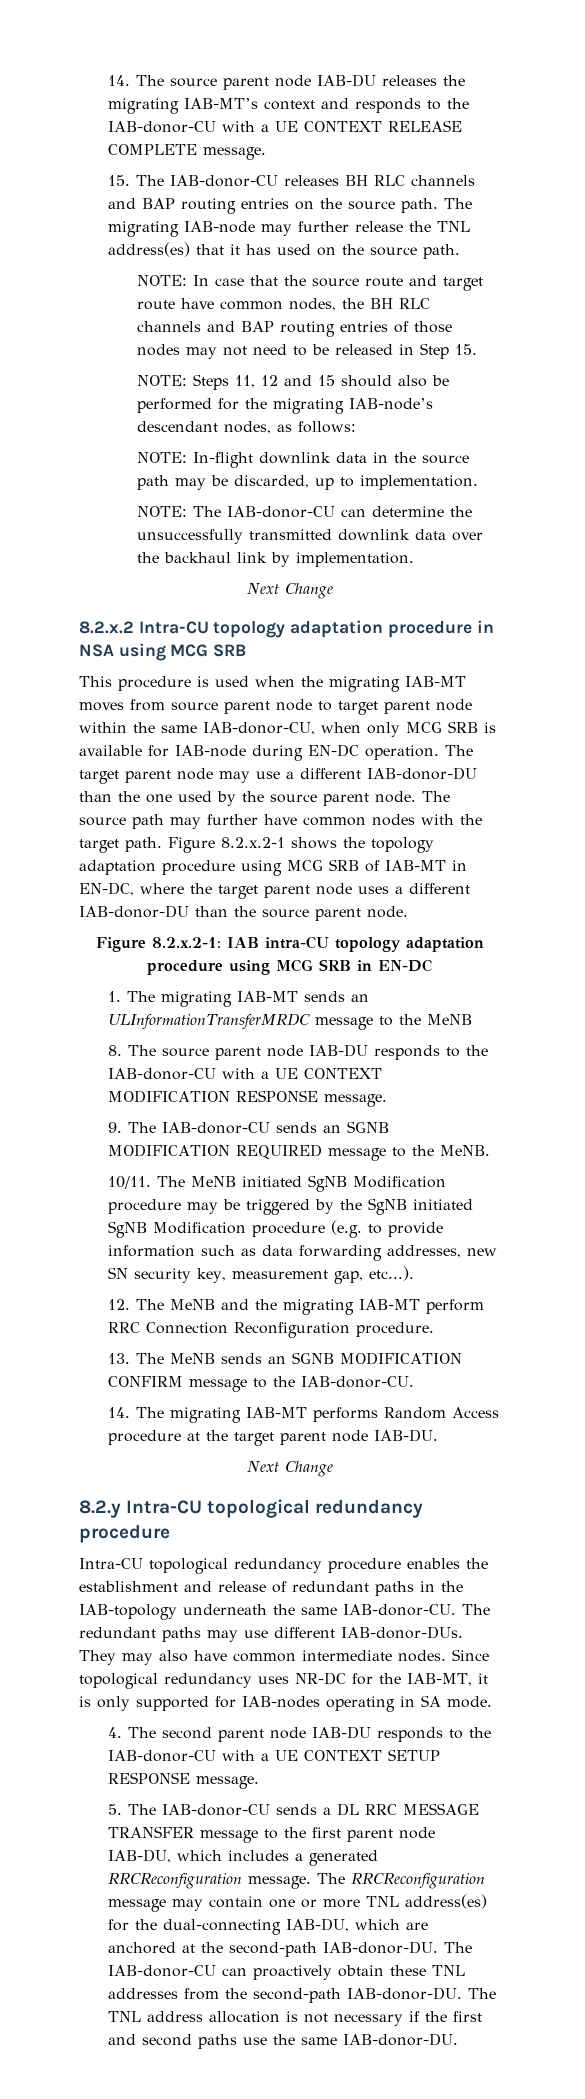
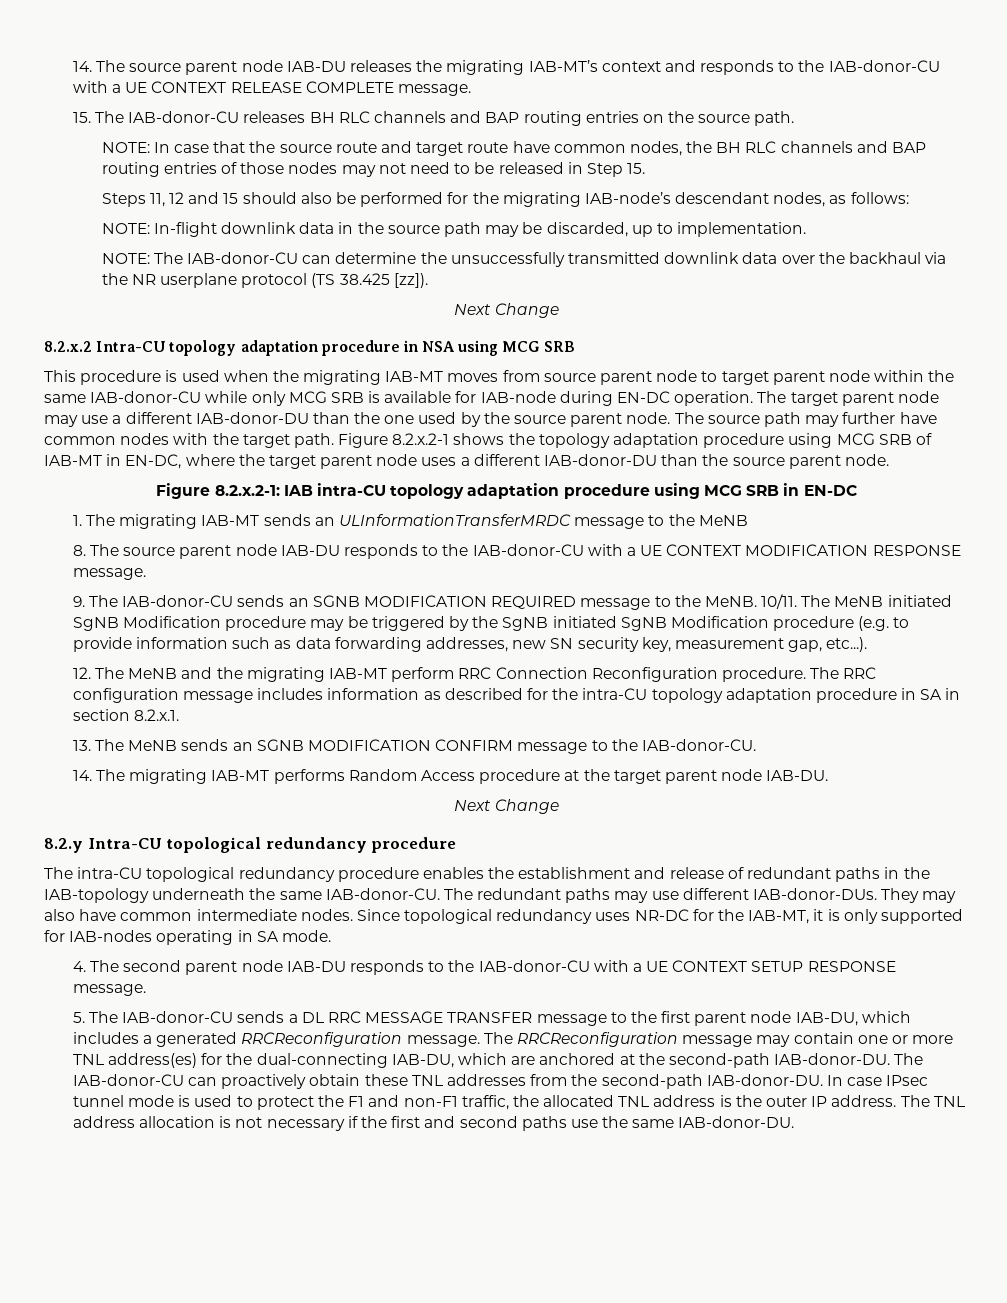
- The migrating IAB-node may further release the TNL address(es) that it has used on the source path.
- NOTE: Steps 11, 12 and 15 should also be performed for the migrating IAB-node’s descendant nodes, as follows:
+ Steps 11, 12 and 15 should also be performed for the migrating IAB-node’s descendant nodes, as follows:
- NOTE: The IAB-donor-CU can determine the unsuccessfully transmitted downlink data over the backhaul link by implementation.
+ NOTE: The IAB-donor-CU can determine the unsuccessfully transmitted downlink data over the backhaul via the NR userplane protocol (TS 38.425 [zz]).
- This procedure is used when the migrating IAB-MT moves from source parent node to target parent node within the same IAB-donor-CU, when only MCG SRB is available for IAB-node during EN-DC operation.
+ This procedure is used when the migrating IAB-MT moves from source parent node to target parent node within the same IAB-donor-CU while only MCG SRB is available for IAB-node during EN-DC operation.
- 9. The IAB-donor-CU sends an SGNB MODIFICATION REQUIRED message to the MeNB.
- 10/11.
+ 9. The IAB-donor-CU sends an SGNB MODIFICATION REQUIRED message to the MeNB. 10/11.
+ The RRC configuration message includes information as described for the intra-CU topology adaptation procedure in SA in section 8.2.x.1.
- Intra-CU topological redundancy procedure enables the establishment and release of redundant paths in the IAB-topology underneath the same IAB-donor-CU.
+ The intra-CU topological redundancy procedure enables the establishment and release of redundant paths in the IAB-topology underneath the same IAB-donor-CU.
+ In case IPsec tunnel mode is used to protect the F1 and non-F1 traffic, the allocated TNL address is the outer IP address.

